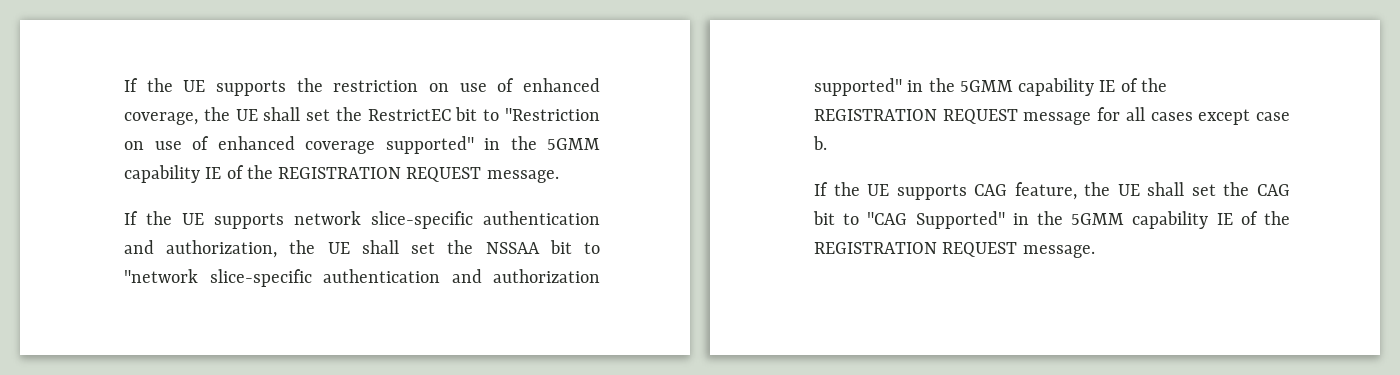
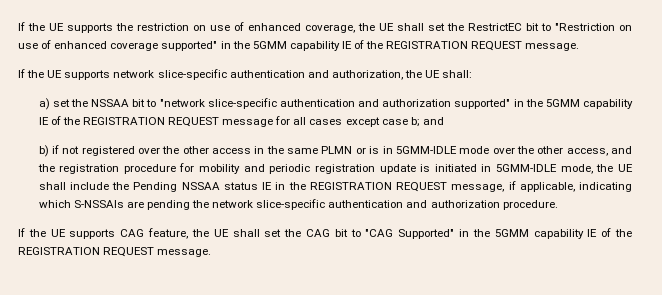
- If the UE supports network slice-specific authentication and authorization, the UE shall set the NSSAA bit to "network slice-specific authentication and authorization supported" in the 5GMM capability IE of the REGISTRATION REQUEST message for all cases except case b.
+ If the UE supports network slice-specific authentication and authorization, the UE shall:
+ a) set the NSSAA bit to "network slice-specific authentication and authorization supported" in the 5GMM capability IE of the REGISTRATION REQUEST message for all cases except case b; and
+ b) if not registered over the other access in the same PLMN or is in 5GMM-IDLE mode over the other access, and the registration procedure for mobility and periodic registration update is initiated in 5GMM-IDLE mode, the UE shall include the Pending NSSAA status IE in the REGISTRATION REQUEST message, if applicable, indicating which S-NSSAIs are pending the network slice-specific authentication and authorization procedure.

